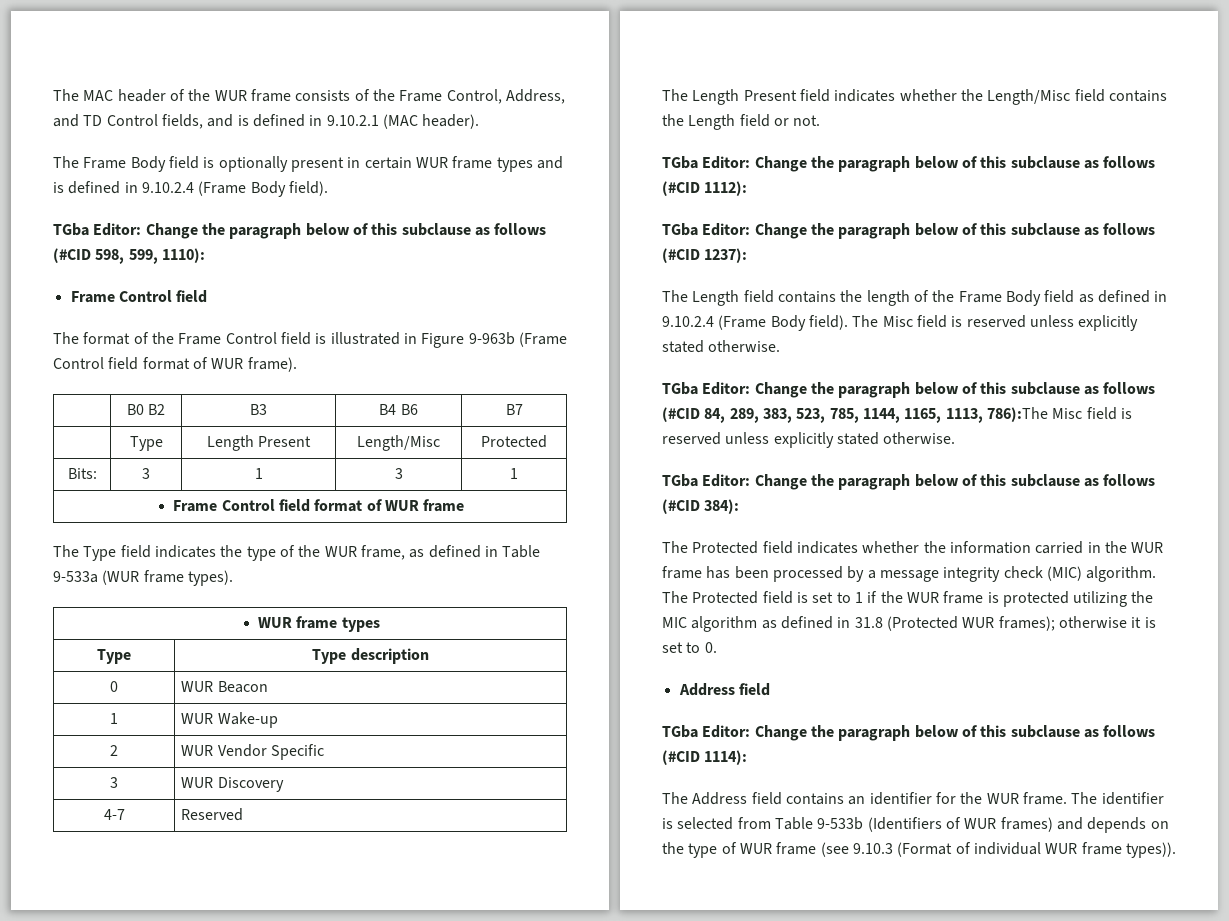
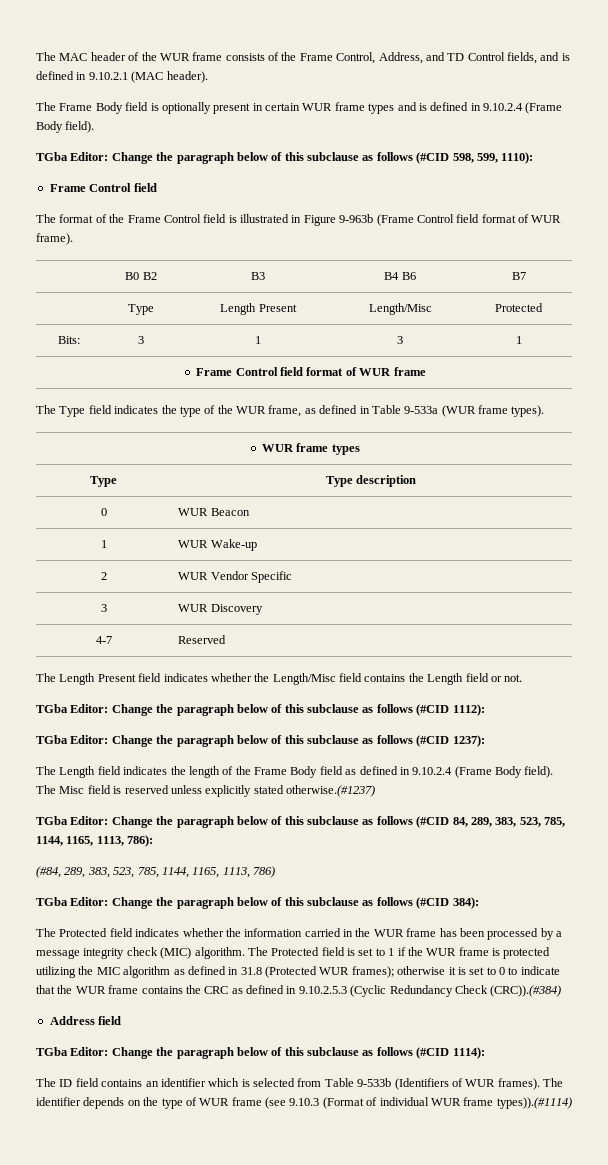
- The Length field contains the length of the Frame Body field as defined in 9.10.2.4 (Frame Body field).
+ The Length field indicates the length of the Frame Body field as defined in 9.10.2.4 (Frame Body field).
- The Misc field is reserved unless explicitly stated otherwise.
+ The Misc field is reserved unless explicitly stated otherwise.(#1237)
- TGba Editor: Change the paragraph below of this subclause as follows (#CID 84, 289, 383, 523, 785, 1144, 1165, 1113, 786):The Misc field is reserved unless explicitly stated otherwise.
+ TGba Editor: Change the paragraph below of this subclause as follows (#CID 84, 289, 383, 523, 785, 1144, 1165, 1113, 786):
+ (#84, 289, 383, 523, 785, 1144, 1165, 1113, 786)
- The Protected field is set to 1 if the WUR frame is protected utilizing the MIC algorithm as defined in 31.8 (Protected WUR frames); otherwise it is set to 0.
+ The Protected field is set to 1 if the WUR frame is protected utilizing the MIC algorithm as defined in 31.8 (Protected WUR frames); otherwise it is set to 0 to indicate that the WUR frame contains the CRC as defined in 9.10.2.5.3 (Cyclic Redundancy Check (CRC)).(#384)
- The Address field contains an identifier for the WUR frame. The identifier is selected from Table 9-533b (Identifiers of WUR frames) and depends on the type of WUR frame (see 9.10.3 (Format of individual WUR frame types)).
+ The ID field contains an identifier which is selected from Table 9-533b (Identifiers of WUR frames). The identifier depends on the type of WUR frame (see 9.10.3 (Format of individual WUR frame types)).(#1114)

